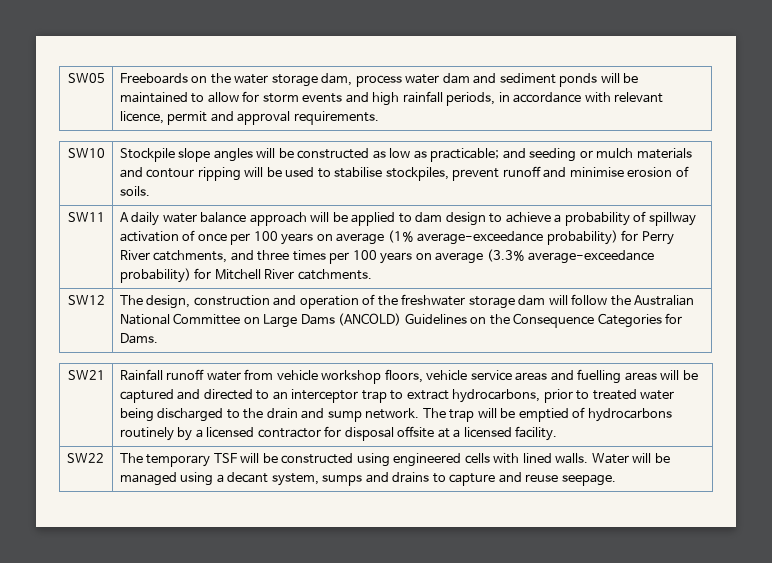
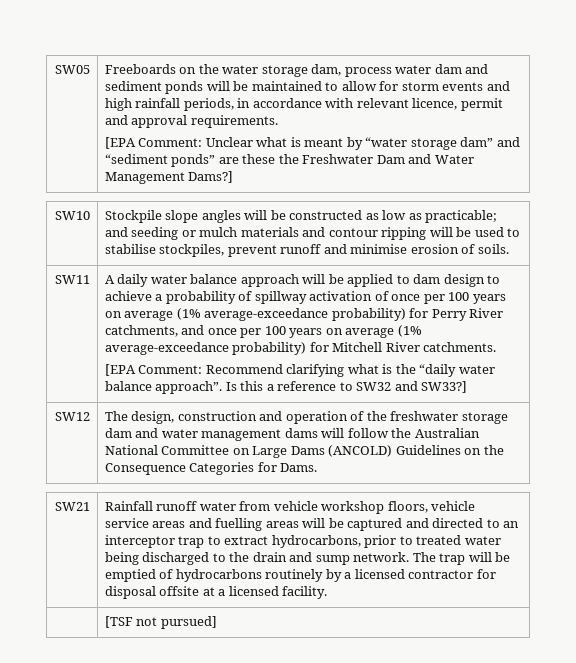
+ [EPA Comment: Unclear what is meant by “water storage dam” and “sediment ponds” are these the Freshwater Dam and Water Management Dams?]
- A daily water balance approach will be applied to dam design to achieve a probability of spillway activation of once per 100 years on average (1% average-exceedance probability) for Perry River catchments, and three times per 100 years on average (3.3% average-exceedance probability) for Mitchell River catchments.
+ A daily water balance approach will be applied to dam design to achieve a probability of spillway activation of once per 100 years on average (1% average-exceedance probability) for Perry River catchments, and once per 100 years on average (1% average-exceedance probability) for Mitchell River catchments.
+ [EPA Comment: Recommend clarifying what is the “daily water balance approach”. Is this a reference to SW32 and SW33?]
- SW12 | The design, construction and operation of the freshwater storage dam will follow the Australian National Committee on Large Dams (ANCOLD) Guidelines on the Consequence Categories for Dams.
+ SW12 | The design, construction and operation of the freshwater storage dam and water management dams will follow the Australian National Committee on Large Dams (ANCOLD) Guidelines on the Consequence Categories for Dams.
- SW22 | The temporary TSF will be constructed using engineered cells with lined walls. Water will be managed using a decant system, sumps and drains to capture and reuse seepage.
+ | [TSF not pursued]

